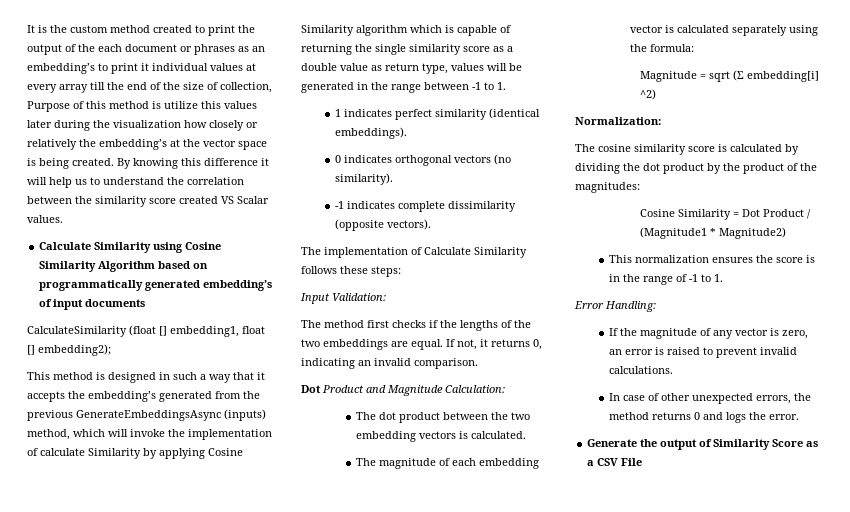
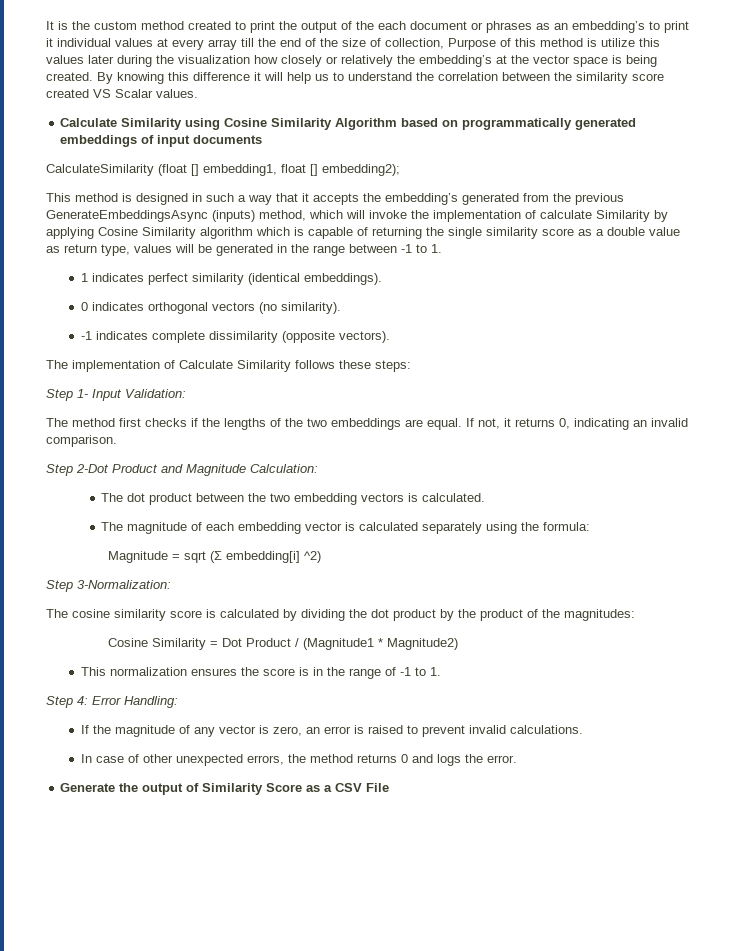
- Calculate Similarity using Cosine Similarity Algorithm based on programmatically generated embedding’s of input documents
+ Calculate Similarity using Cosine Similarity Algorithm based on programmatically generated embeddings of input documents
- Input Validation:
+ Step 1- Input Validation:
- Dot Product and Magnitude Calculation:
+ Step 2-Dot Product and Magnitude Calculation:
- Normalization:
+ Step 3-Normalization:
- Error Handling:
+ Step 4: Error Handling:

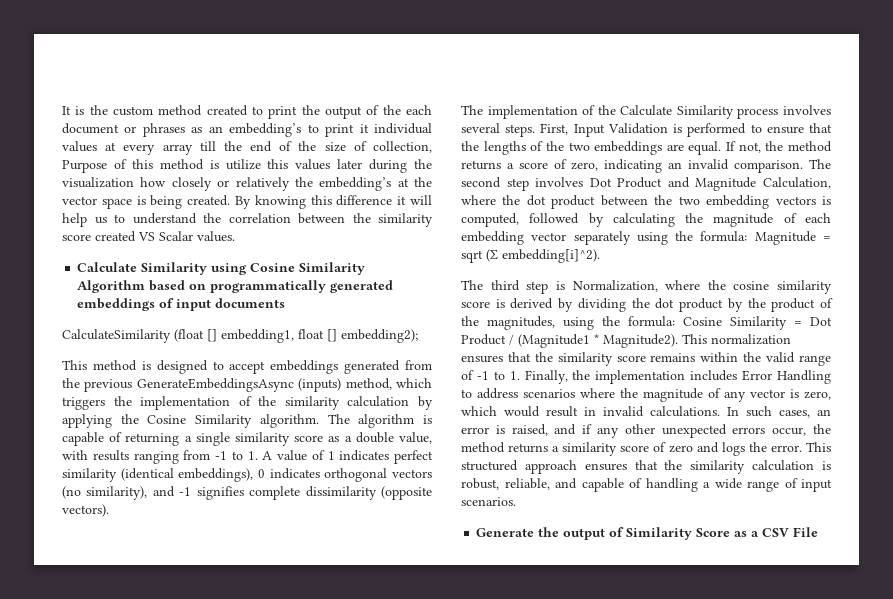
- This method is designed in such a way that it accepts the embedding’s generated from the previous GenerateEmbeddingsAsync (inputs) method, which will invoke the implementation of calculate Similarity by applying Cosine Similarity algorithm which is capable of returning the single similarity score as a double value as return type, values will be generated in the range between -1 to 1.
- 1 indicates perfect similarity (identical embeddings).
- 0 indicates orthogonal vectors (no similarity).
- -1 indicates complete dissimilarity (opposite vectors).
+ This method is designed to accept embeddings generated from the previous GenerateEmbeddingsAsync (inputs) method, which triggers the implementation of the similarity calculation by applying the Cosine Similarity algorithm. The algorithm is capable of returning a single similarity score as a double value, with results ranging from -1 to 1. A value of 1 indicates perfect similarity (identical embeddings), 0 indicates orthogonal vectors (no similarity), and -1 signifies complete dissimilarity (opposite vectors).
- The implementation of Calculate Similarity follows these steps:
- Step 1- Input Validation:
- The method first checks if the lengths of the two embeddings are equal.
+ The implementation of the Calculate Similarity process involves several steps. First, Input Validation is performed to ensure that the lengths of the two embeddings are equal.
- If not, it returns 0, indicating an invalid comparison.
- Step 2-Dot Product and Magnitude Calculation:
- The dot product between the two embedding vectors is calculated.
- The magnitude of each embedding vector is calculated separately using the formula:
- Magnitude = sqrt (Σ embedding[i] ^2)
- Step 3-Normalization:
- The cosine similarity score is calculated by dividing the dot product by the product of the magnitudes:
- Cosine Similarity = Dot Product / (Magnitude1 * Magnitude2)
- This normalization ensures the score is in the range of -1 to 1.
- Step 4: Error Handling:
- If the magnitude of any vector is zero, an error is raised to prevent invalid calculations.
- In case of other unexpected errors, the method returns 0 and logs the error.
+ If not, the method returns a score of zero, indicating an invalid comparison. The second step involves Dot Product and Magnitude Calculation, where the dot product between the two embedding vectors is computed, followed by calculating the magnitude of each embedding vector separately using the formula: Magnitude = sqrt (Σ embedding[i]^2).
+ The third step is Normalization, where the cosine similarity score is derived by dividing the dot product by the product of the magnitudes, using the formula: Cosine Similarity = Dot Product / (Magnitude1 * Magnitude2). This normalization ensures that the similarity score remains within the valid range of -1 to 1. Finally, the implementation includes Error Handling to address scenarios where the magnitude of any vector is zero, which would result in invalid calculations. In such cases, an error is raised, and if any other unexpected errors occur, the method returns a similarity score of zero and logs the error. This structured approach ensures that the similarity calculation is robust, reliable, and capable of handling a wide range of input scenarios.

